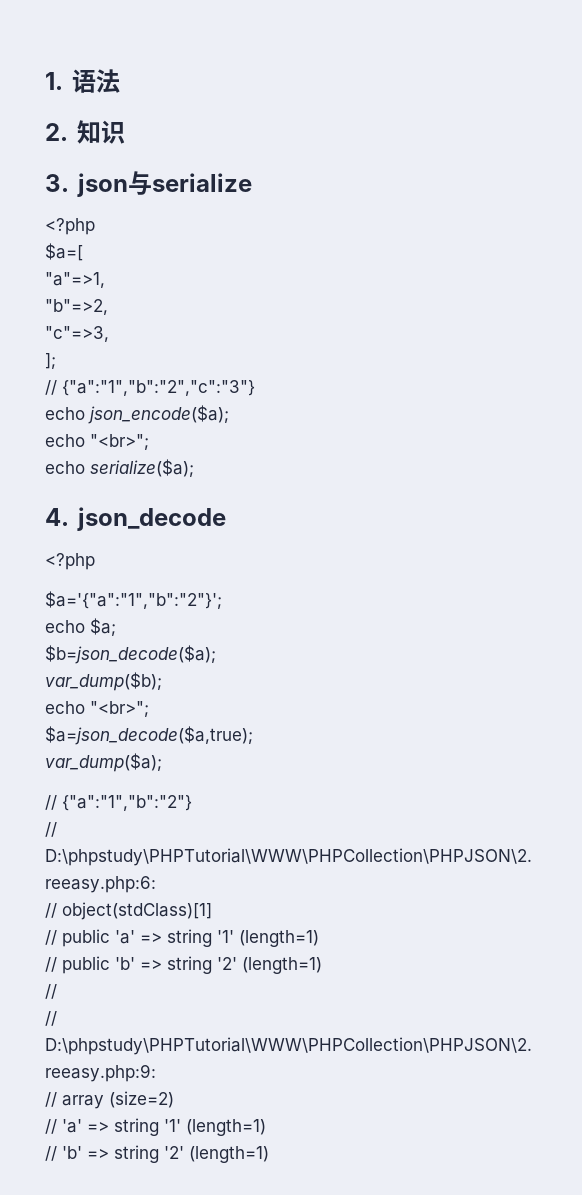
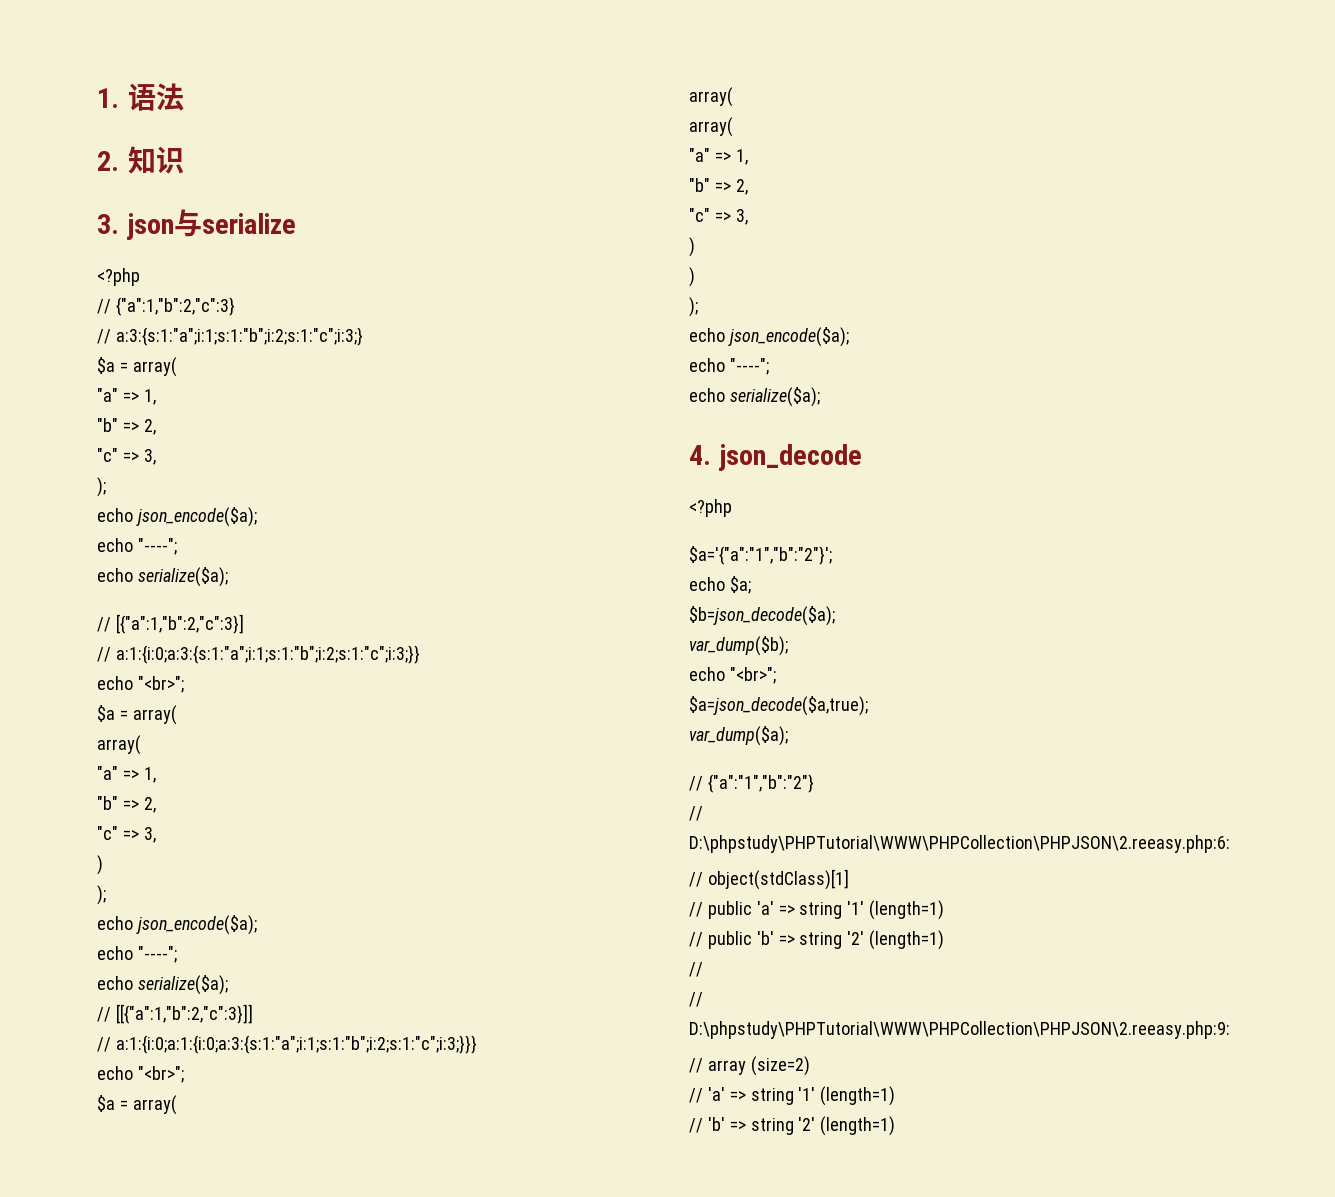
- $a=[
- "a"=>1,
- "b"=>2,
- "c"=>3,
- ];
- // {"a":"1","b":"2","c":"3"}
+ // {"a":1,"b":2,"c":3}
+ // a:3:{s:1:"a";i:1;s:1:"b";i:2;s:1:"c";i:3;}
+ $a = array(
+ "a" => 1,
+ "b" => 2,
+ "c" => 3,
+ );
  echo json_encode($a);
+ echo "----";
+ echo serialize($a);
+ // [{"a":1,"b":2,"c":3}]
+ // a:1:{i:0;a:3:{s:1:"a";i:1;s:1:"b";i:2;s:1:"c";i:3;}}
  echo "<br>";
+ $a = array(
+ array(
+ "a" => 1,
+ "b" => 2,
+ "c" => 3,
+ )
+ );
+ echo json_encode($a);
+ echo "----";
+ echo serialize($a);
+ // [[{"a":1,"b":2,"c":3}]]
+ // a:1:{i:0;a:1:{i:0;a:3:{s:1:"a";i:1;s:1:"b";i:2;s:1:"c";i:3;}}}
+ echo "<br>";
+ $a = array(
+ array(
+ array(
+ "a" => 1,
+ "b" => 2,
+ "c" => 3,
+ )
+ )
+ );
+ echo json_encode($a);
+ echo "----";

